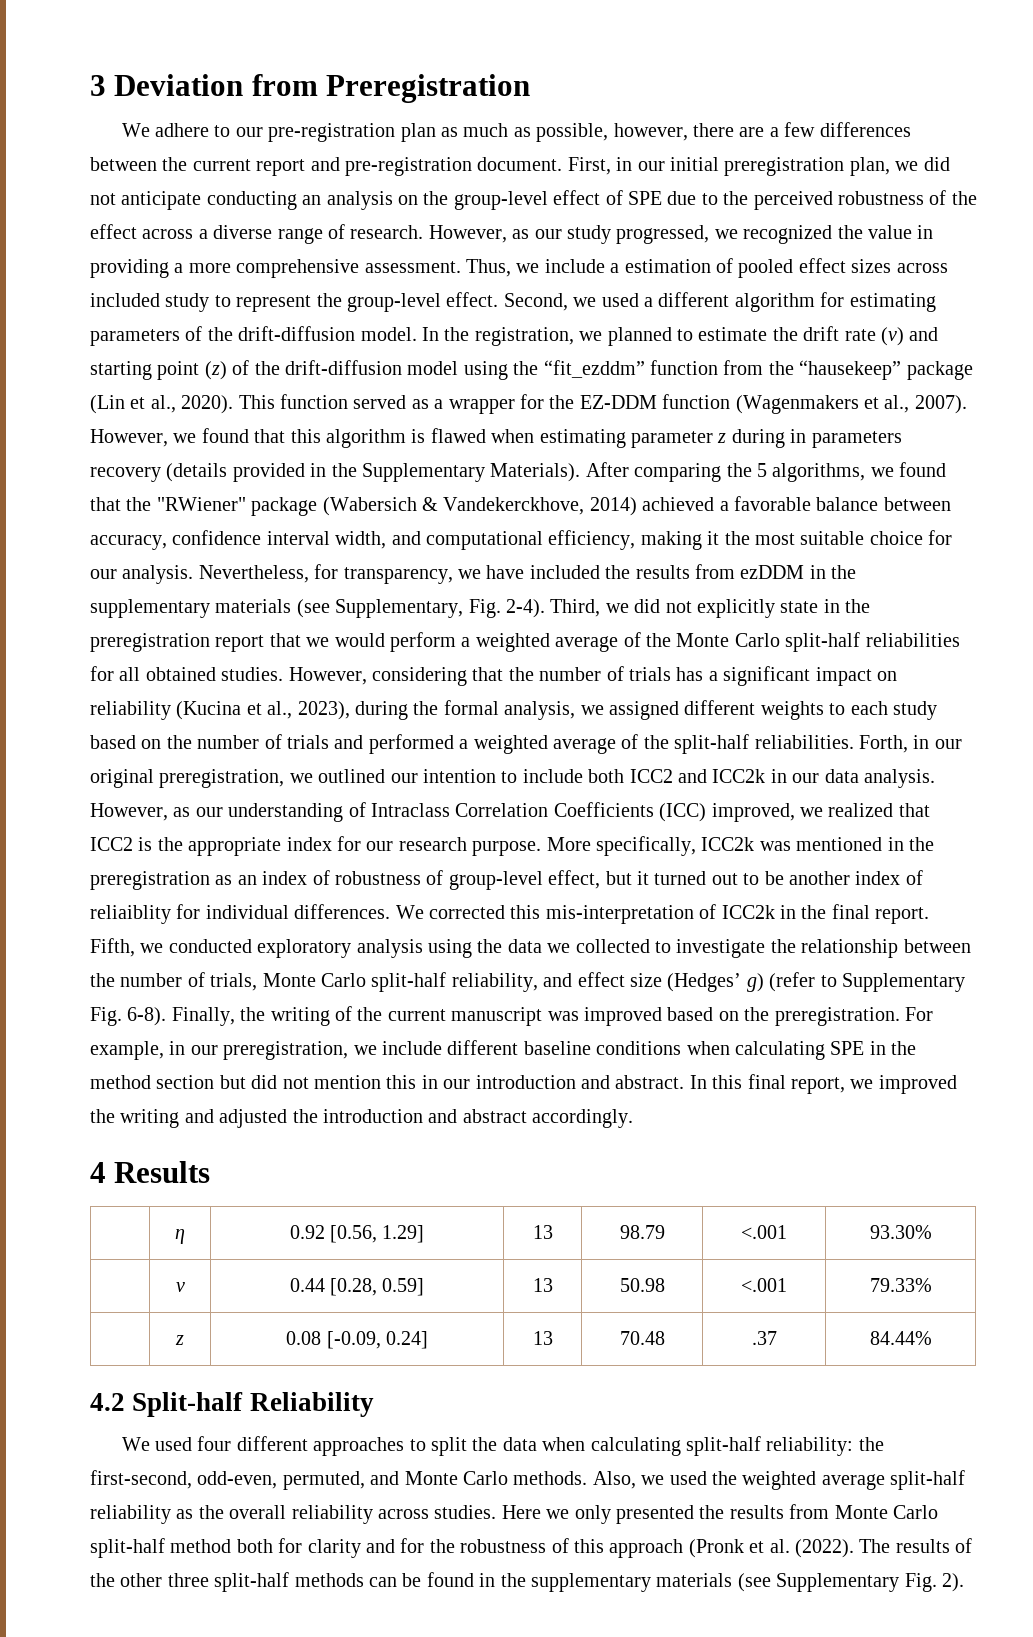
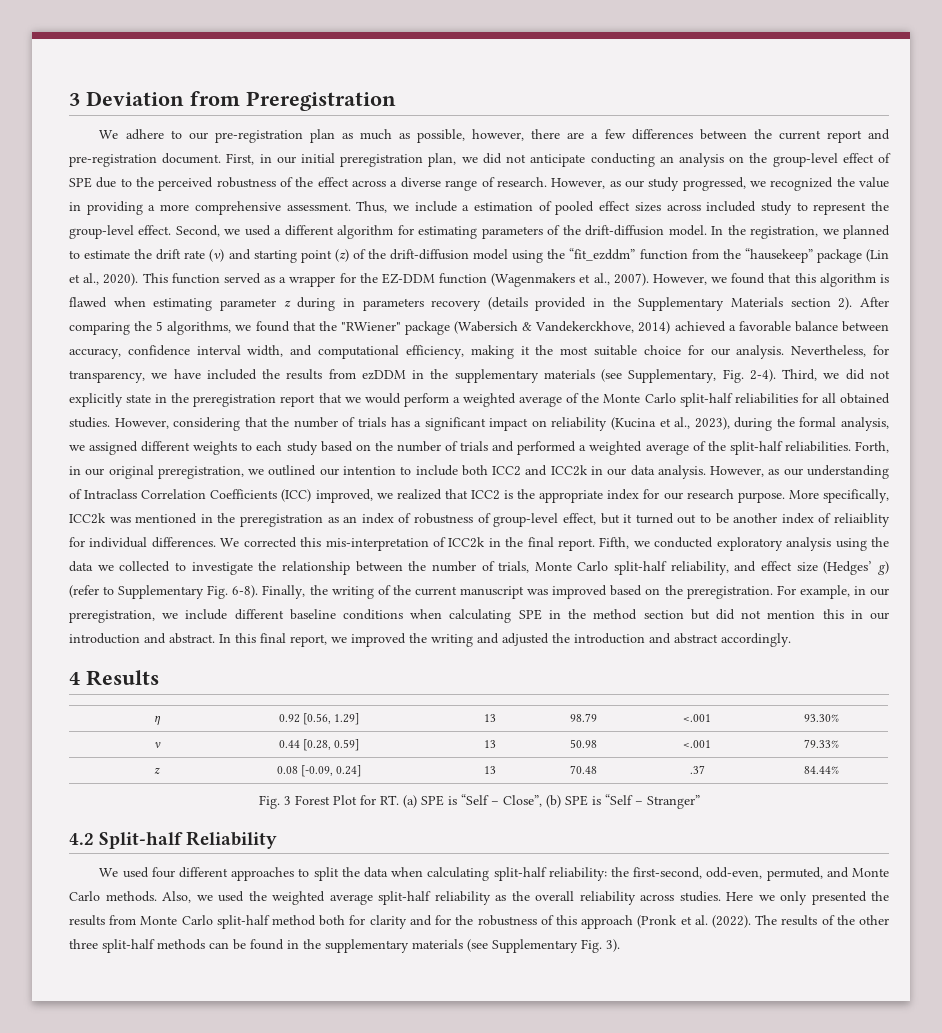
- However, we found that this algorithm is flawed when estimating parameter z during in parameters recovery (details provided in the Supplementary Materials).
+ However, we found that this algorithm is flawed when estimating parameter z during in parameters recovery (details provided in the Supplementary Materials section 2).
+ Fig. 3 Forest Plot for RT. (a) SPE is “Self – Close”, (b) SPE is “Self – Stranger”
- The results of the other three split-half methods can be found in the supplementary materials (see Supplementary Fig. 2).
+ The results of the other three split-half methods can be found in the supplementary materials (see Supplementary Fig. 3).

